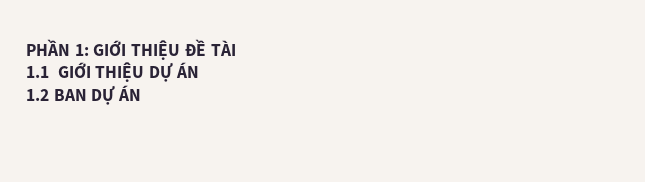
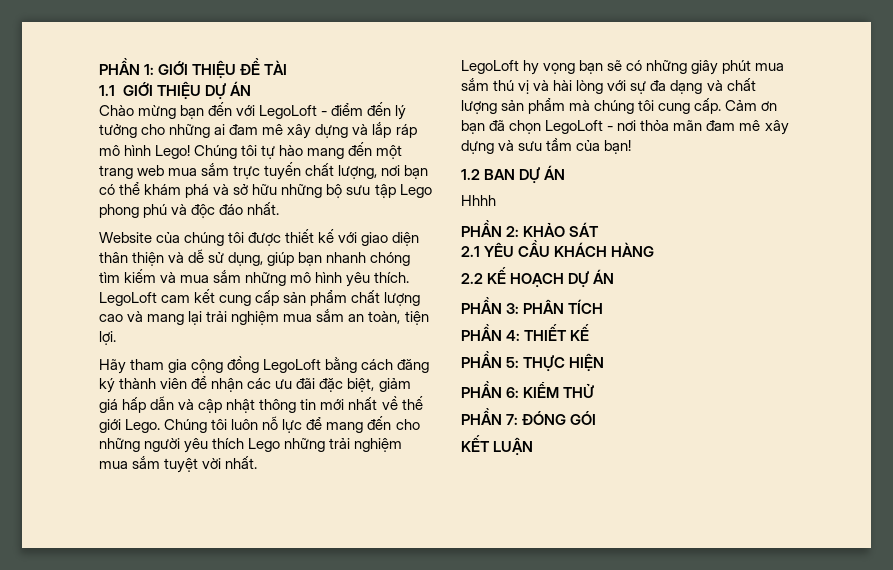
+ Chào mừng bạn đến với LegoLoft - điểm đến lý tưởng cho những ai đam mê xây dựng và lắp ráp mô hình Lego! Chúng tôi tự hào mang đến một trang web mua sắm trực tuyến chất lượng, nơi bạn có thể khám phá và sở hữu những bộ sưu tập Lego phong phú và độc đáo nhất.
+ Website của chúng tôi được thiết kế với giao diện thân thiện và dễ sử dụng, giúp bạn nhanh chóng tìm kiếm và mua sắm những mô hình yêu thích. LegoLoft cam kết cung cấp sản phẩm chất lượng cao và mang lại trải nghiệm mua sắm an toàn, tiện lợi.
+ Hãy tham gia cộng đồng LegoLoft bằng cách đăng ký thành viên để nhận các ưu đãi đặc biệt, giảm giá hấp dẫn và cập nhật thông tin mới nhất về thế giới Lego. Chúng tôi luôn nỗ lực để mang đến cho những người yêu thích Lego những trải nghiệm mua sắm tuyệt vời nhất.
+ LegoLoft hy vọng bạn sẽ có những giây phút mua sắm thú vị và hài lòng với sự đa dạng và chất lượng sản phẩm mà chúng tôi cung cấp. Cảm ơn bạn đã chọn LegoLoft - nơi thỏa mãn đam mê xây dựng và sưu tầm của bạn!
  1.2 BAN DỰ ÁN
+ Hhhh
+ PHẦN 2: KHẢO SÁT
+ 2.1 YÊU CẦU KHÁCH HÀNG
+ 2.2 KẾ HOẠCH DỰ ÁN
+ PHẦN 3: PHÂN TÍCH
+ PHẦN 4: THIẾT KẾ
+ PHẦN 5: THỰC HIỆN
+ PHẦN 6: KIỂM THỬ
+ PHẦN 7: ĐÓNG GÓI
+ KẾT LUẬN

